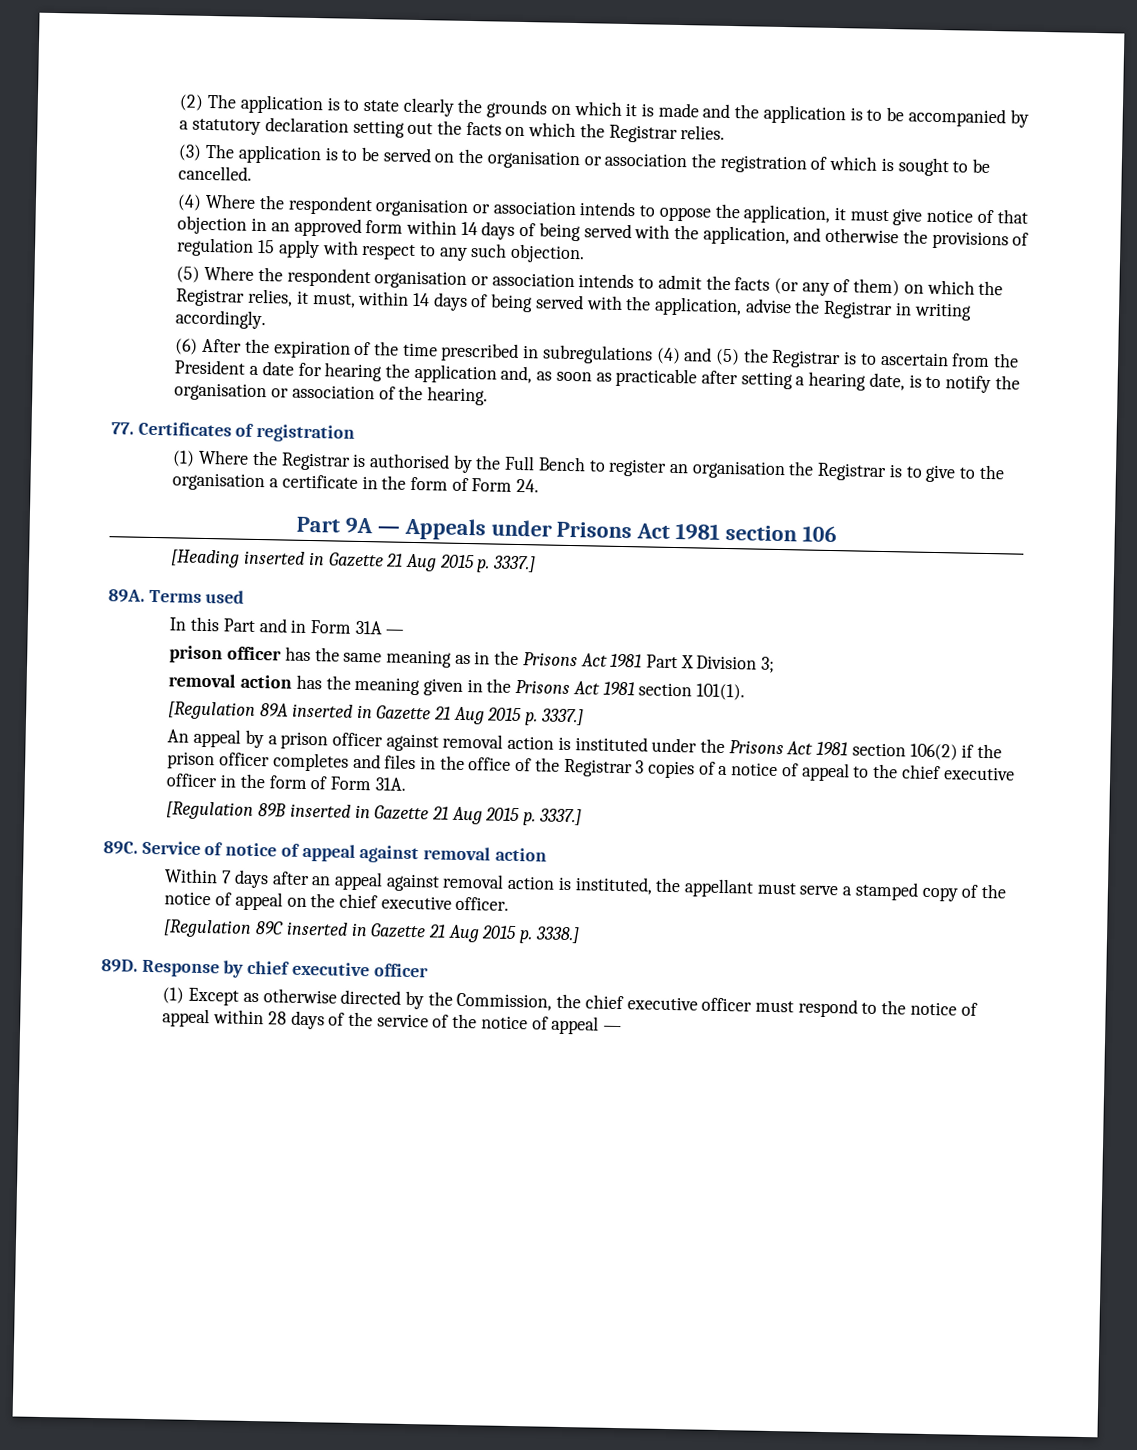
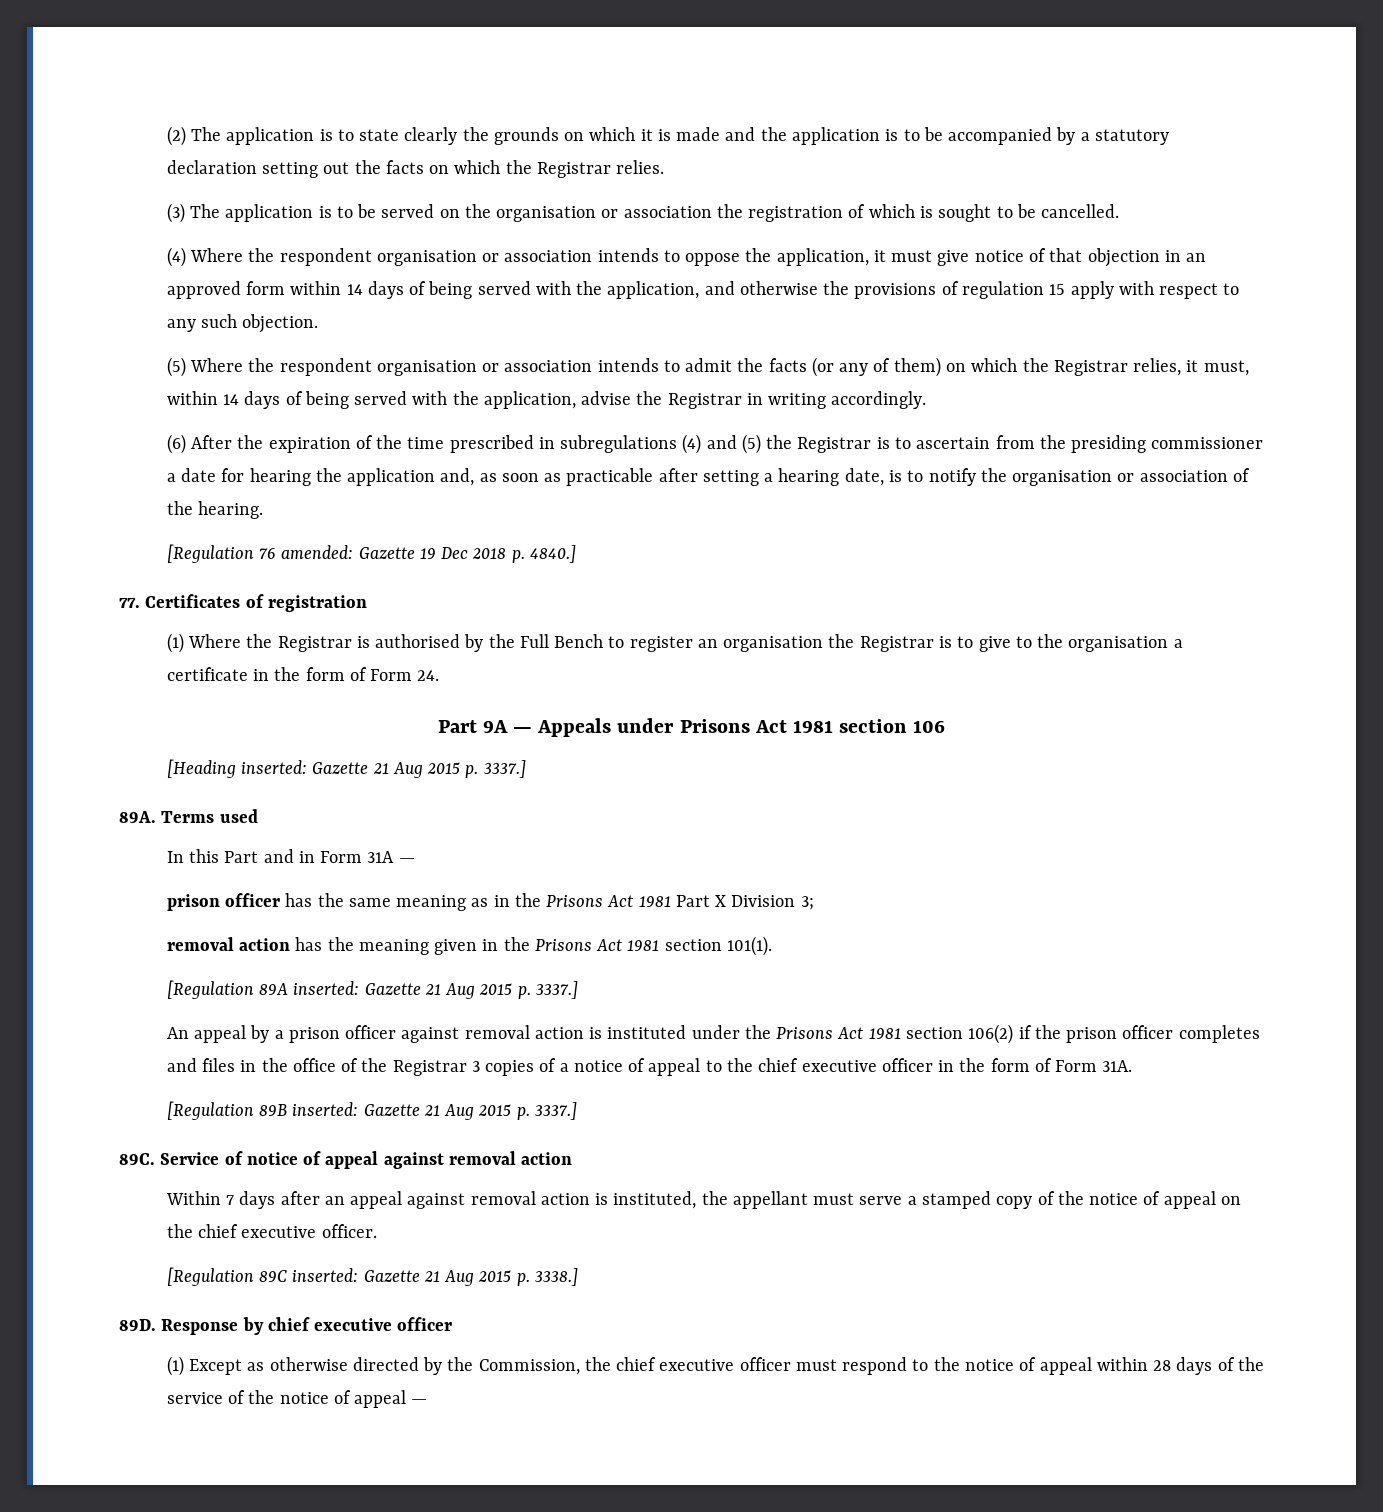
- (6) After the expiration of the time prescribed in subregulations (4) and (5) the Registrar is to ascertain from the President a date for hearing the application and, as soon as practicable after setting a hearing date, is to notify the organisation or association of the hearing.
+ (6) After the expiration of the time prescribed in subregulations (4) and (5) the Registrar is to ascertain from the presiding commissioner a date for hearing the application and, as soon as practicable after setting a hearing date, is to notify the organisation or association of the hearing.
+ [Regulation 76 amended: Gazette 19 Dec 2018 p. 4840.]
- [Heading inserted in Gazette 21 Aug 2015 p. 3337.]
+ [Heading inserted: Gazette 21 Aug 2015 p. 3337.]
- [Regulation 89A inserted in Gazette 21 Aug 2015 p. 3337.]
+ [Regulation 89A inserted: Gazette 21 Aug 2015 p. 3337.]
- [Regulation 89B inserted in Gazette 21 Aug 2015 p. 3337.]
+ [Regulation 89B inserted: Gazette 21 Aug 2015 p. 3337.]
- [Regulation 89C inserted in Gazette 21 Aug 2015 p. 3338.]
+ [Regulation 89C inserted: Gazette 21 Aug 2015 p. 3338.]

